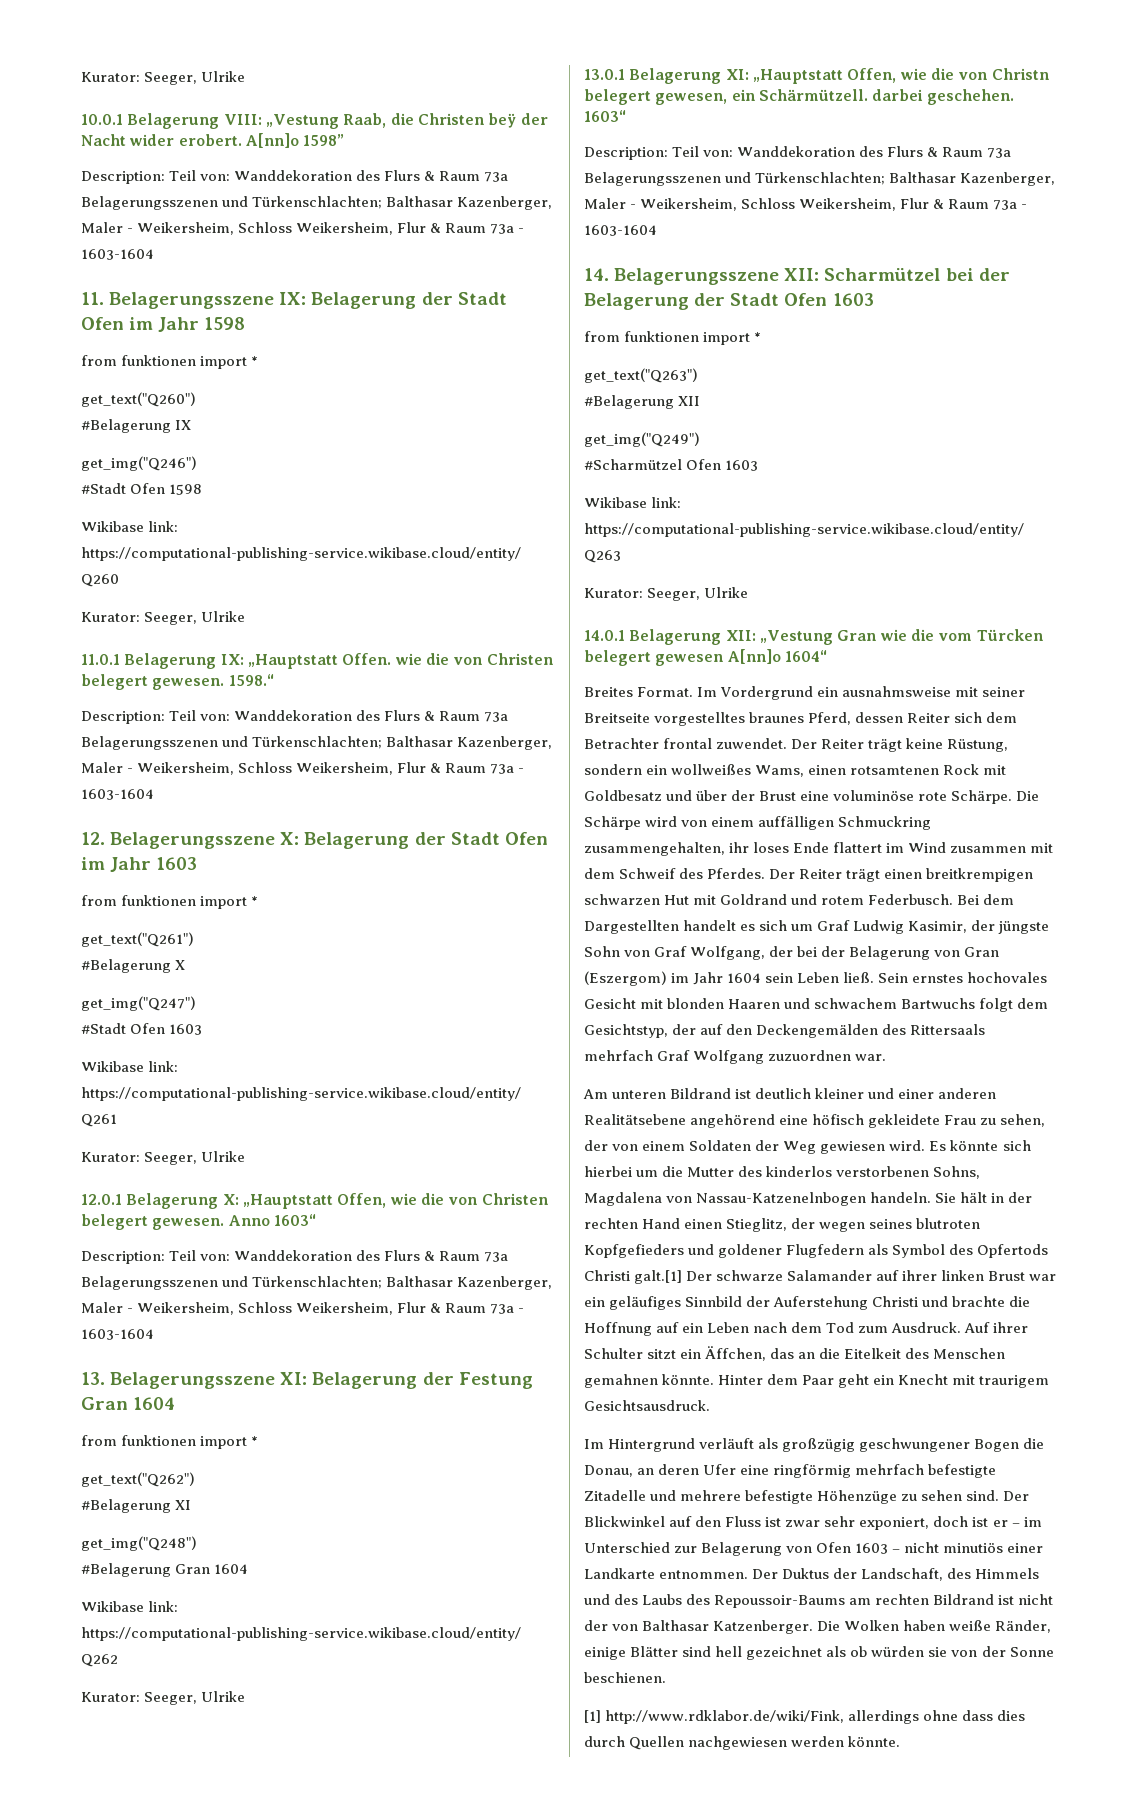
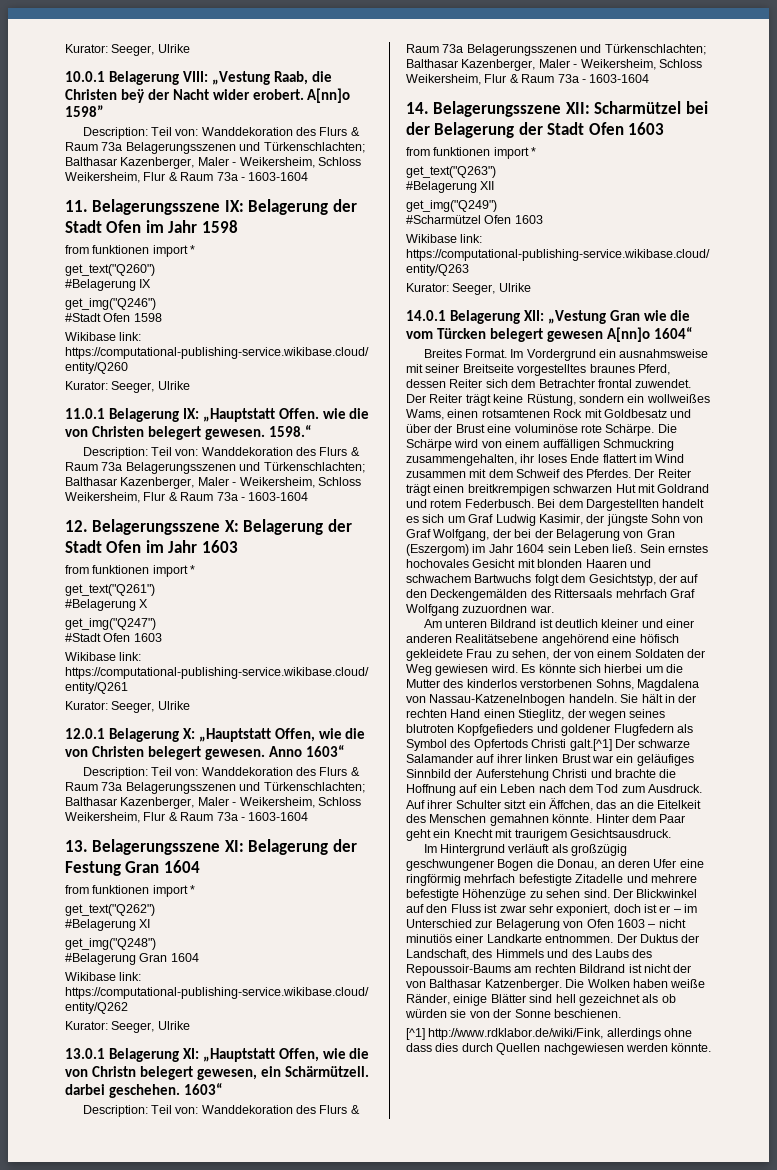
- Sie hält in der rechten Hand einen Stieglitz, der wegen seines blutroten Kopfgefieders und goldener Flugfedern als Symbol des Opfertods Christi galt.[1] Der schwarze Salamander auf ihrer linken Brust war ein geläufiges Sinnbild der Auferstehung Christi und brachte die Hoffnung auf ein Leben nach dem Tod zum Ausdruck.
+ Sie hält in der rechten Hand einen Stieglitz, der wegen seines blutroten Kopfgefieders und goldener Flugfedern als Symbol des Opfertods Christi galt.[^1] Der schwarze Salamander auf ihrer linken Brust war ein geläufiges Sinnbild der Auferstehung Christi und brachte die Hoffnung auf ein Leben nach dem Tod zum Ausdruck.
- [1] http://www.rdklabor.de/wiki/Fink, allerdings ohne dass dies durch Quellen nachgewiesen werden könnte.
+ [^1] http://www.rdklabor.de/wiki/Fink, allerdings ohne dass dies durch Quellen nachgewiesen werden könnte.

